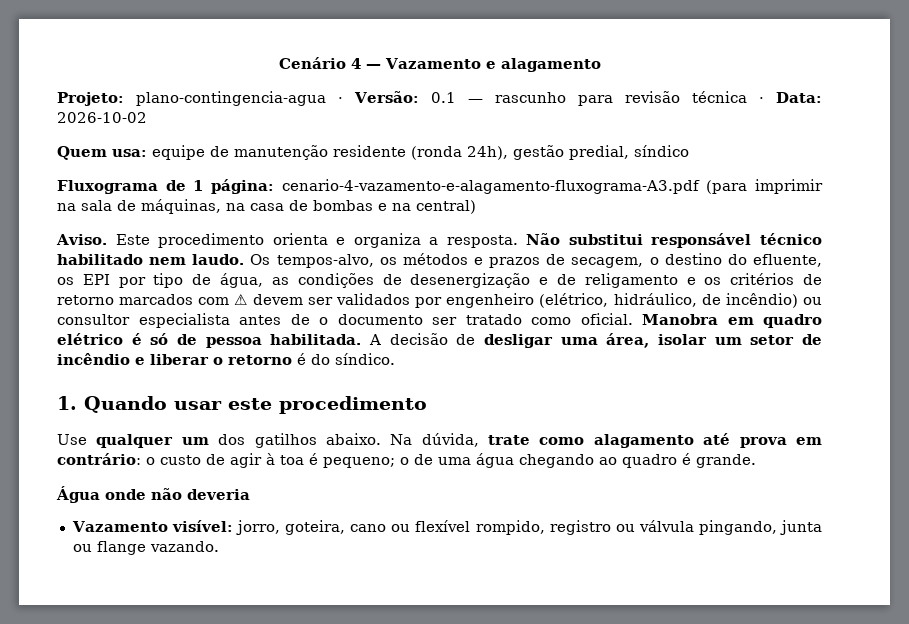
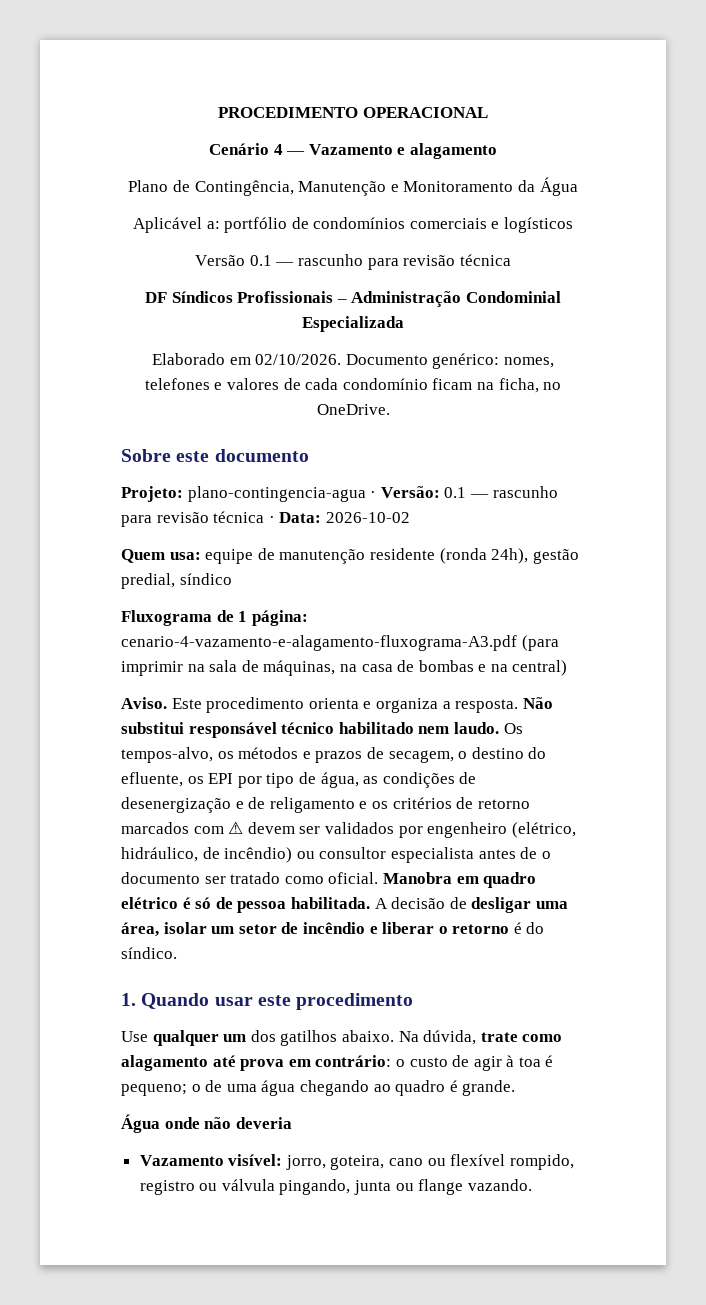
+ PROCEDIMENTO OPERACIONAL
+ Plano de Contingência, Manutenção e Monitoramento da Água
+ Aplicável a: portfólio de condomínios comerciais e logísticos
+ Versão 0.1 — rascunho para revisão técnica
+ DF Síndicos Profissionais – Administração Condominial Especializada
+ Elaborado em 02/10/2026. Documento genérico: nomes, telefones e valores de cada condomínio ficam na ficha, no OneDrive.
+ Sobre este documento

